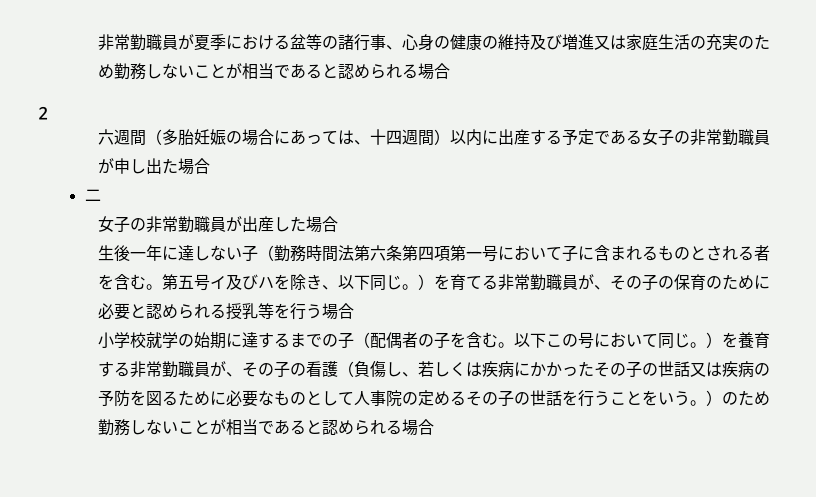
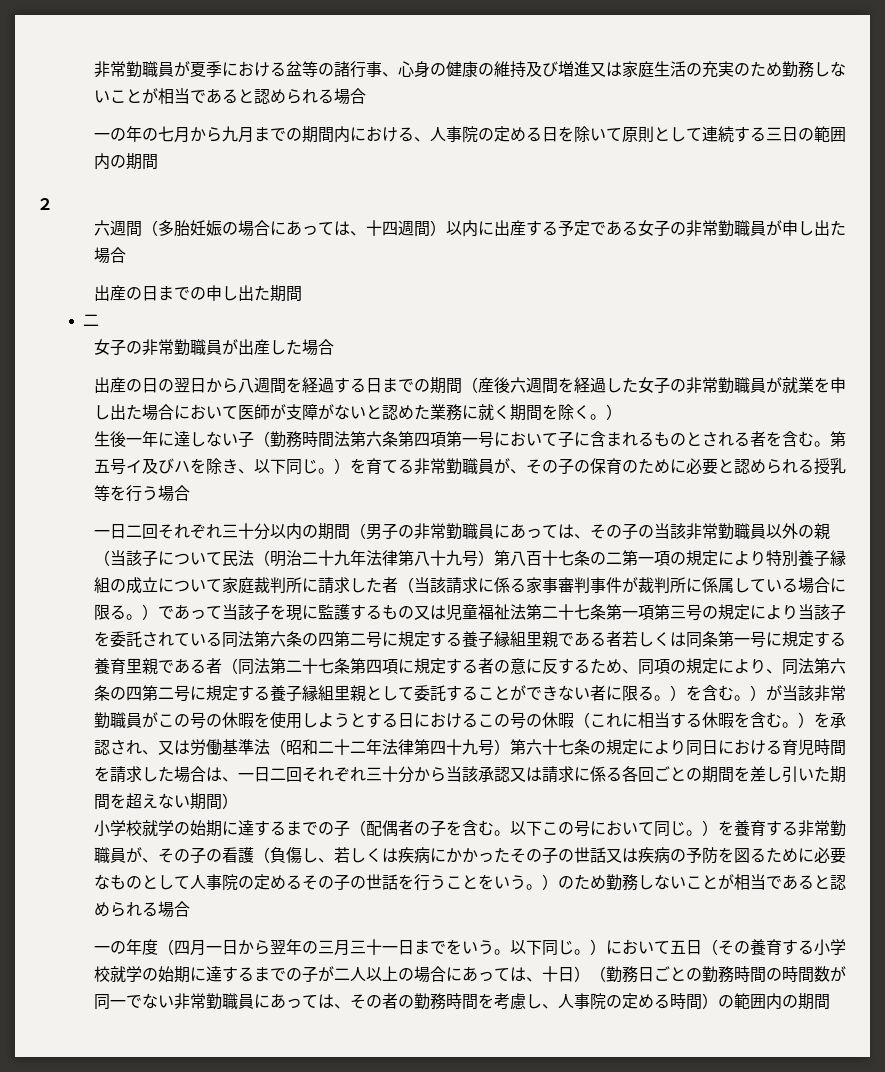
+ 一の年の七月から九月までの期間内における、人事院の定める日を除いて原則として連続する三日の範囲内の期間
+ 出産の日までの申し出た期間
+ 出産の日の翌日から八週間を経過する日までの期間（産後六週間を経過した女子の非常勤職員が就業を申し出た場合において医師が支障がないと認めた業務に就く期間を除く。）
+ 一日二回それぞれ三十分以内の期間（男子の非常勤職員にあっては、その子の当該非常勤職員以外の親（当該子について民法（明治二十九年法律第八十九号）第八百十七条の二第一項の規定により特別養子縁組の成立について家庭裁判所に請求した者（当該請求に係る家事審判事件が裁判所に係属している場合に限る。）であって当該子を現に監護するもの又は児童福祉法第二十七条第一項第三号の規定により当該子を委託されている同法第六条の四第二号に規定する養子縁組里親である者若しくは同条第一号に規定する養育里親である者（同法第二十七条第四項に規定する者の意に反するため、同項の規定により、同法第六条の四第二号に規定する養子縁組里親として委託することができない者に限る。）を含む。）が当該非常勤職員がこの号の休暇を使用しようとする日におけるこの号の休暇（これに相当する休暇を含む。）を承認され、又は労働基準法（昭和二十二年法律第四十九号）第六十七条の規定により同日における育児時間を請求した場合は、一日二回それぞれ三十分から当該承認又は請求に係る各回ごとの期間を差し引いた期間を超えない期間）
+ 一の年度（四月一日から翌年の三月三十一日までをいう。以下同じ。）において五日（その養育する小学校就学の始期に達するまでの子が二人以上の場合にあっては、十日）（勤務日ごとの勤務時間の時間数が同一でない非常勤職員にあっては、その者の勤務時間を考慮し、人事院の定める時間）の範囲内の期間

